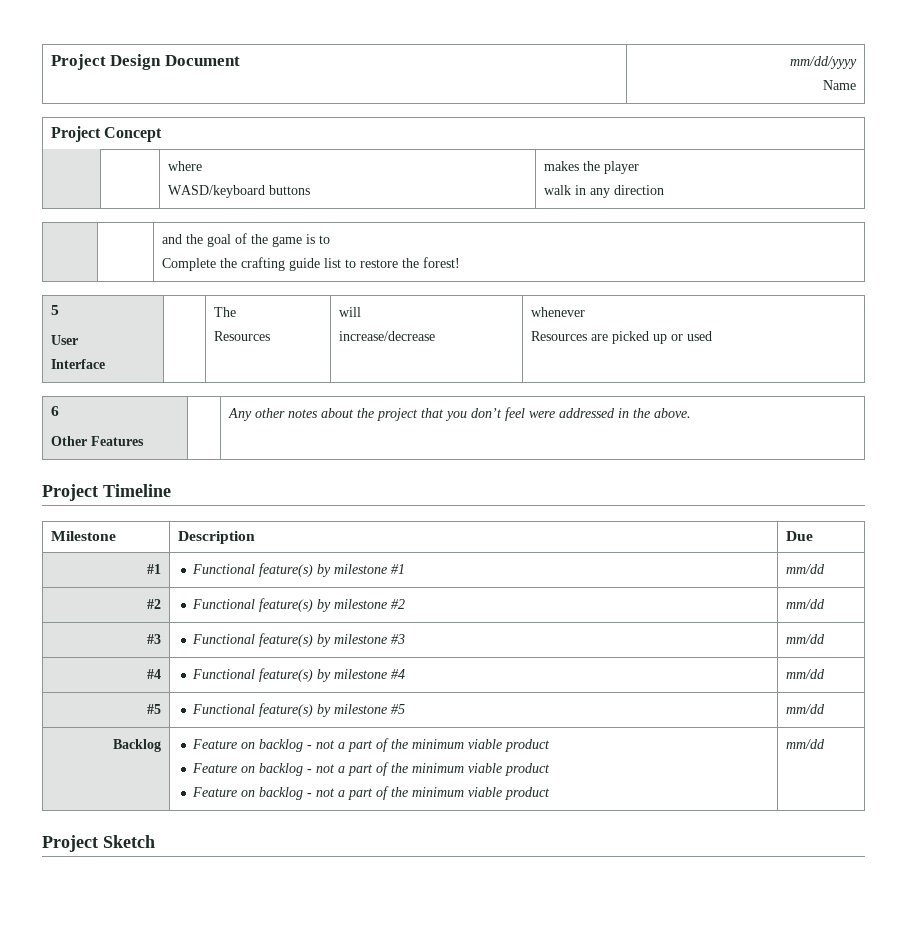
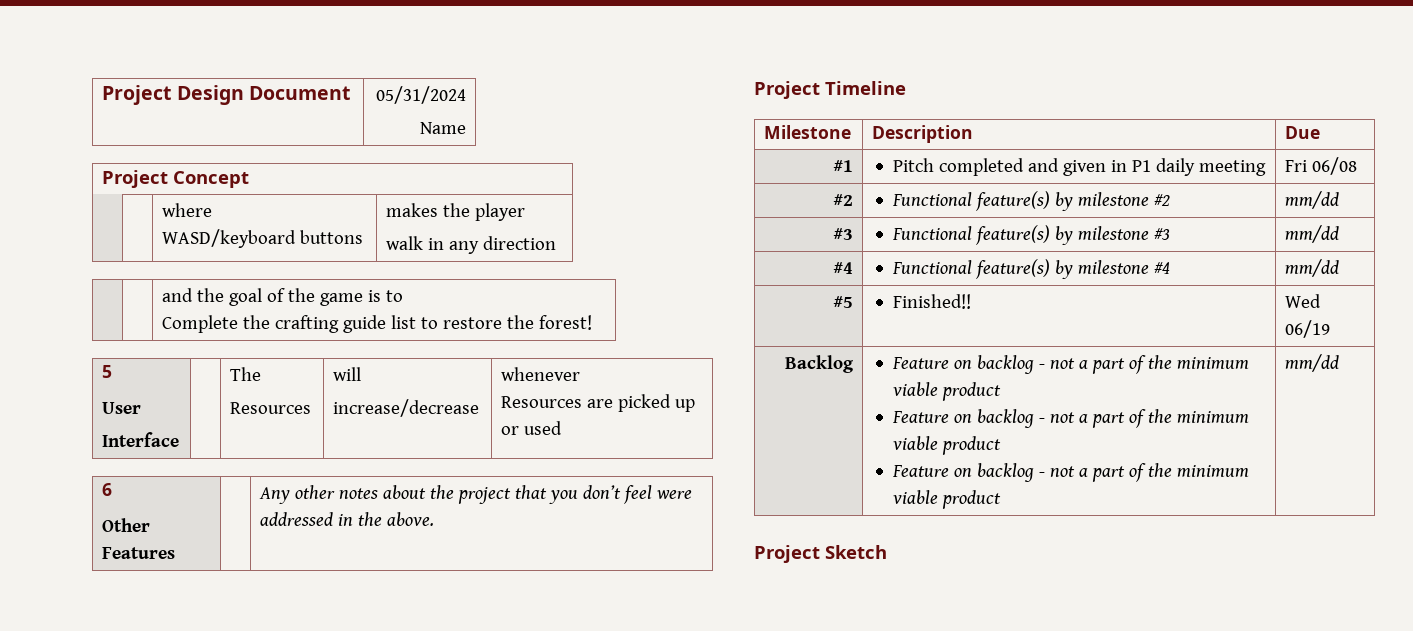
- Project Design Document | mm/dd/yyyy
+ Project Design Document | 05/31/2024
- #1 | Functional feature(s) by milestone #1 | mm/dd
+ #1 | Pitch completed and given in P1 daily meeting | Fri 06/08
- #5 | Functional feature(s) by milestone #5 | mm/dd
+ #5 | Finished!! | Wed 06/19

